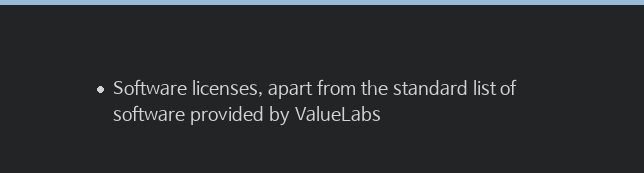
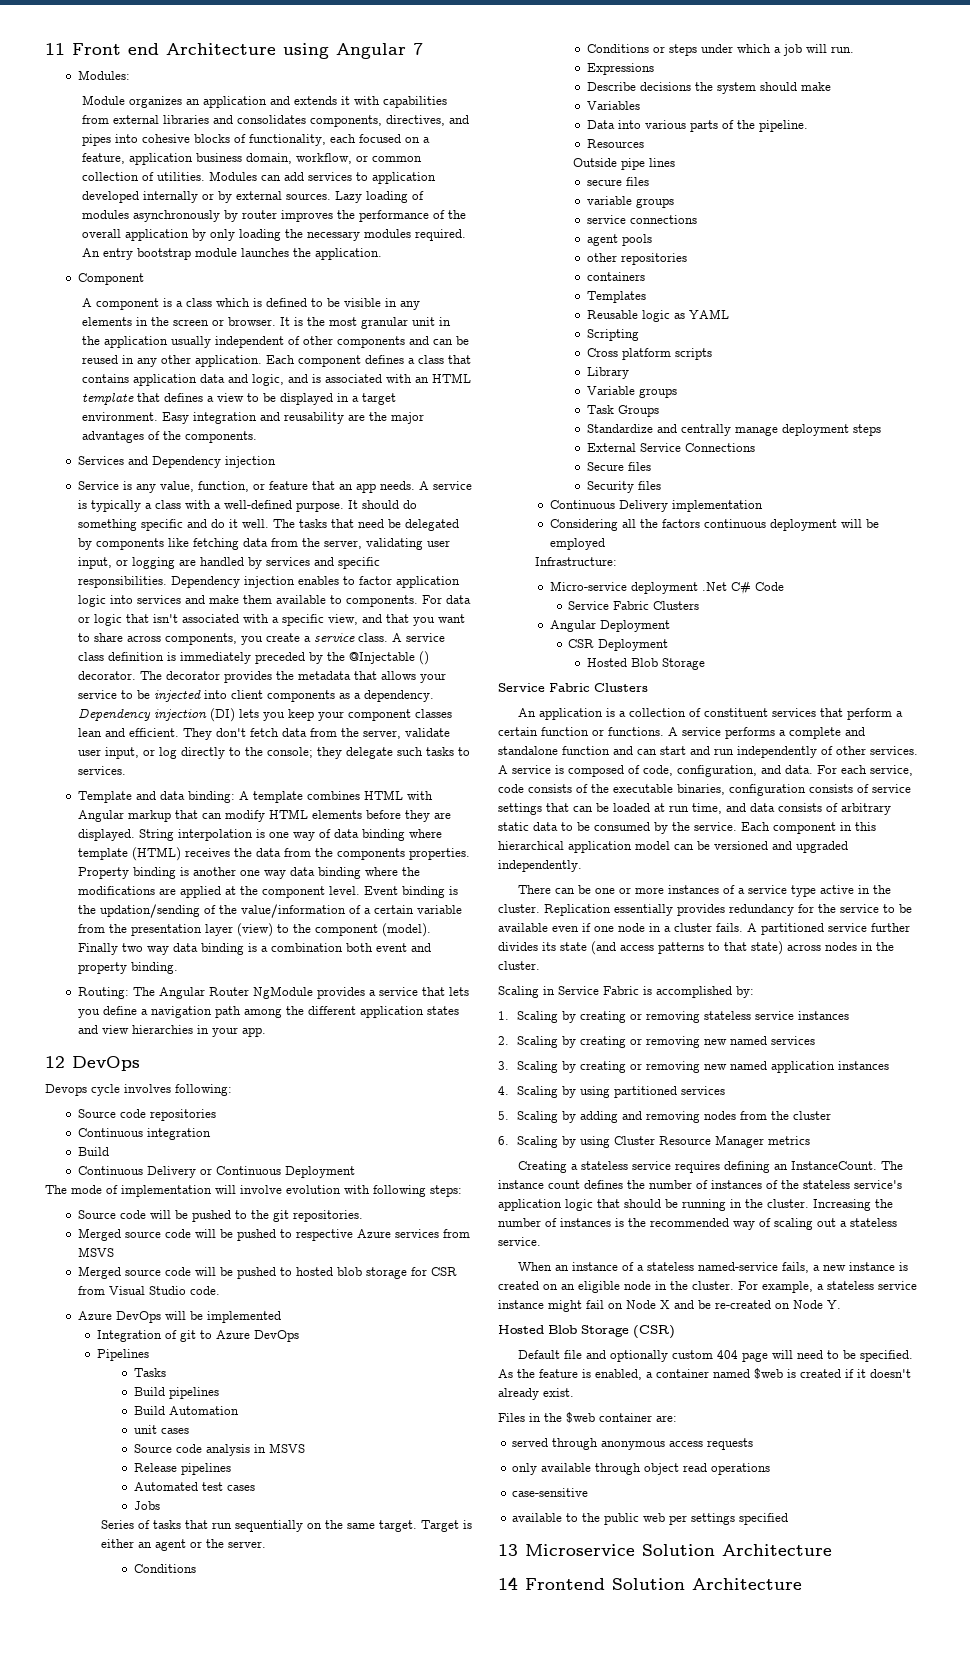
- Software licenses, apart from the standard list of software provided by ValueLabs
+ 11 Front end Architecture using Angular 7
+ Modules:
+ Module organizes an application and extends it with capabilities from external libraries and consolidates components, directives, and pipes into cohesive blocks of functionality, each focused on a feature, application business domain, workflow, or common collection of utilities. Modules can add services to application developed internally or by external sources. Lazy loading of modules asynchronously by router improves the performance of the overall application by only loading the necessary modules required. An entry bootstrap module launches the application.
+ Component
+ A component is a class which is defined to be visible in any elements in the screen or browser. It is the most granular unit in the application usually independent of other components and can be reused in any other application. Each component defines a class that contains application data and logic, and is associated with an HTML template that defines a view to be displayed in a target environment. Easy integration and reusability are the major advantages of the components.
+ Services and Dependency injection
+ Service is any value, function, or feature that an app needs. A service is typically a class with a well-defined purpose. It should do something specific and do it well. The tasks that need be delegated by components like fetching data from the server, validating user input, or logging are handled by services and specific responsibilities. Dependency injection enables to factor application logic into services and make them available to components. For data or logic that isn't associated with a specific view, and that you want to share across components, you create a service class. A service class definition is immediately preceded by the @Injectable () decorator. The decorator provides the metadata that allows your service to be injected into client components as a dependency. Dependency injection (DI) lets you keep your component classes lean and efficient. They don't fetch data from the server, validate user input, or log directly to the console; they delegate such tasks to services.
+ Template and data binding: A template combines HTML with Angular markup that can modify HTML elements before they are displayed. String interpolation is one way of data binding where template (HTML) receives the data from the components properties. Property binding is another one way data binding where the modifications are applied at the component level. Event binding is the updation/sending of the value/information of a certain variable from the presentation layer (view) to the component (model). Finally two way data binding is a combination both event and property binding.
+ Routing: The Angular Router NgModule provides a service that lets you define a navigation path among the different application states and view hierarchies in your app.
+ 12 DevOps
+ Devops cycle involves following:
+ Source code repositories
+ Continuous integration
+ Build
+ Continuous Delivery or Continuous Deployment
+ The mode of implementation will involve evolution with following steps:
+ Source code will be pushed to the git repositories.
+ Merged source code will be pushed to respective Azure services from MSVS
+ Merged source code will be pushed to hosted blob storage for CSR from Visual Studio code.
+ Azure DevOps will be implemented
+ Integration of git to Azure DevOps
+ Pipelines
+ Tasks
+ Build pipelines
+ Build Automation
+ unit cases
+ Source code analysis in MSVS
+ Release pipelines
+ Automated test cases
+ Jobs
+ Series of tasks that run sequentially on the same target. Target is either an agent or the server.
+ Conditions
+ Conditions or steps under which a job will run.
+ Expressions
+ Describe decisions the system should make
+ Variables
+ Data into various parts of the pipeline.
+ Resources
+ Outside pipe lines
+ secure files
+ variable groups
+ service connections
+ agent pools
+ other repositories
+ containers
+ Templates
+ Reusable logic as YAML
+ Scripting
+ Cross platform scripts
+ Library
+ Variable groups
+ Task Groups
+ Standardize and centrally manage deployment steps
+ External Service Connections
+ Secure files
+ Security files
+ Continuous Delivery implementation
+ Considering all the factors continuous deployment will be employed
+ Infrastructure:
+ Micro-service deployment .Net C# Code
+ Service Fabric Clusters
+ Angular Deployment
+ CSR Deployment
+ Hosted Blob Storage
+ Service Fabric Clusters
+ An application is a collection of constituent services that perform a certain function or functions. A service performs a complete and standalone function and can start and run independently of other services. A service is composed of code, configuration, and data. For each service, code consists of the executable binaries, configuration consists of service settings that can be loaded at run time, and data consists of arbitrary static data to be consumed by the service. Each component in this hierarchical application model can be versioned and upgraded independently.
+ There can be one or more instances of a service type active in the cluster. Replication essentially provides redundancy for the service to be available even if one node in a cluster fails. A partitioned service further divides its state (and access patterns to that state) across nodes in the cluster.
+ Scaling in Service Fabric is accomplished by:
+ 1. Scaling by creating or removing stateless service instances
+ 2. Scaling by creating or removing new named services
+ 3. Scaling by creating or removing new named application instances
+ 4. Scaling by using partitioned services
+ 5. Scaling by adding and removing nodes from the cluster
+ 6. Scaling by using Cluster Resource Manager metrics
+ Creating a stateless service requires defining an InstanceCount. The instance count defines the number of instances of the stateless service's application logic that should be running in the cluster. Increasing the number of instances is the recommended way of scaling out a stateless service.
+ When an instance of a stateless named-service fails, a new instance is created on an eligible node in the cluster. For example, a stateless service instance might fail on Node X and be re-created on Node Y.
+ Hosted Blob Storage (CSR)
+ Default file and optionally custom 404 page will need to be specified. As the feature is enabled, a container named $web is created if it doesn't already exist.
+ Files in the $web container are:
+ served through anonymous access requests
+ only available through object read operations
+ case-sensitive
+ available to the public web per settings specified
+ 13 Microservice Solution Architecture
+ 14 Frontend Solution Architecture

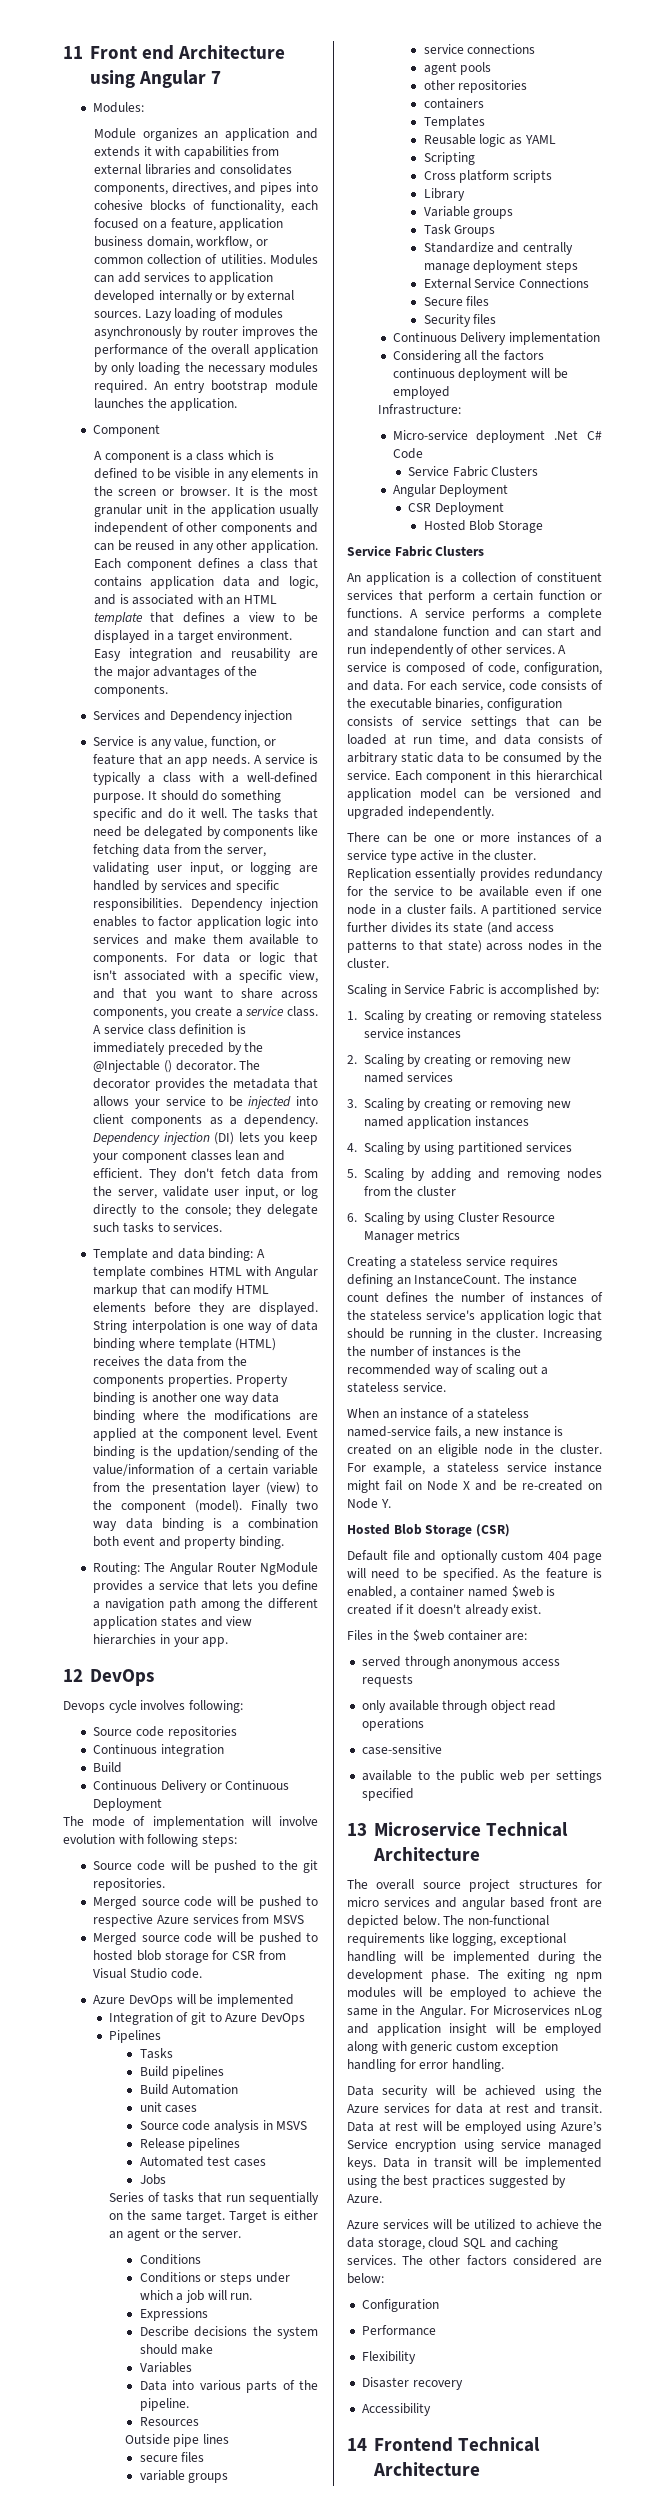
- 13 Microservice Solution Architecture
+ 13 Microservice Technical Architecture
+ The overall source project structures for micro services and angular based front are depicted below. The non-functional requirements like logging, exceptional handling will be implemented during the development phase. The exiting ng npm modules will be employed to achieve the same in the Angular. For Microservices nLog and application insight will be employed along with generic custom exception handling for error handling.
+ Data security will be achieved using the Azure services for data at rest and transit. Data at rest will be employed using Azure’s Service encryption using service managed keys. Data in transit will be implemented using the best practices suggested by Azure.
+ Azure services will be utilized to achieve the data storage, cloud SQL and caching services. The other factors considered are below:
+ Configuration
+ Performance
+ Flexibility
+ Disaster recovery
+ Accessibility
- 14 Frontend Solution Architecture
+ 14 Frontend Technical Architecture

